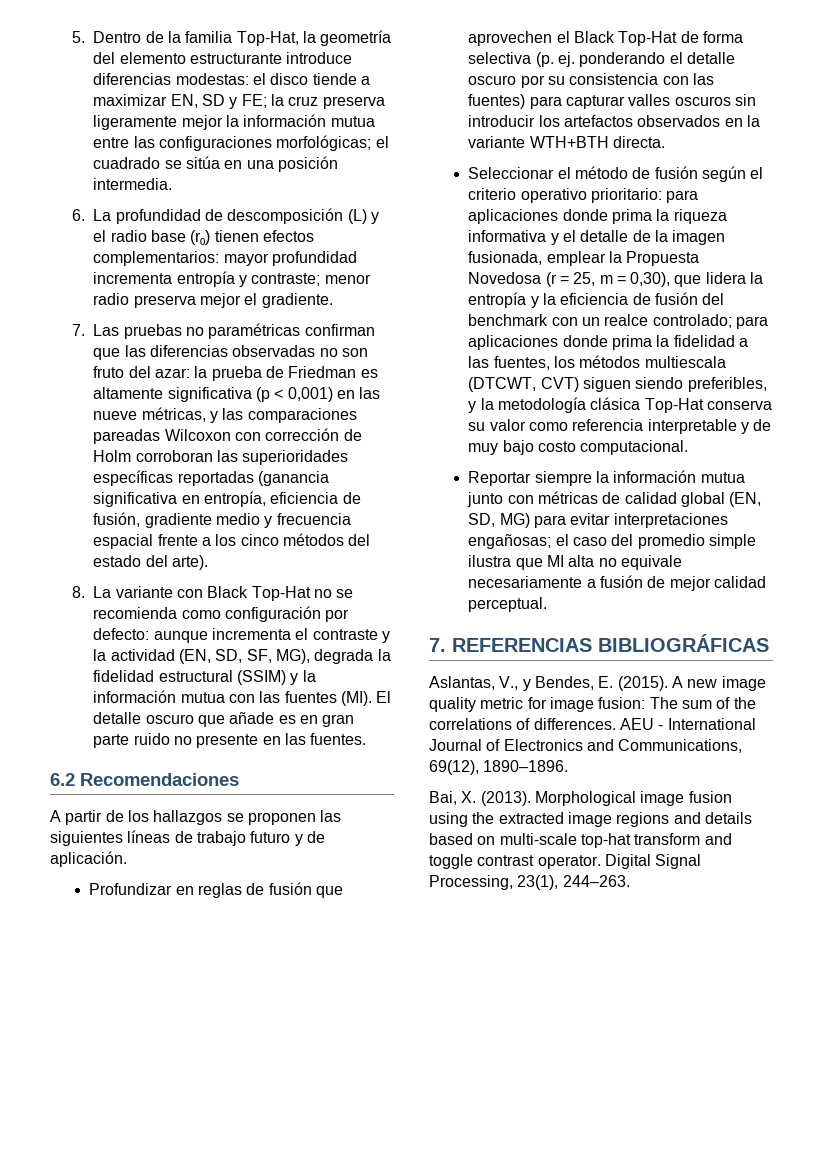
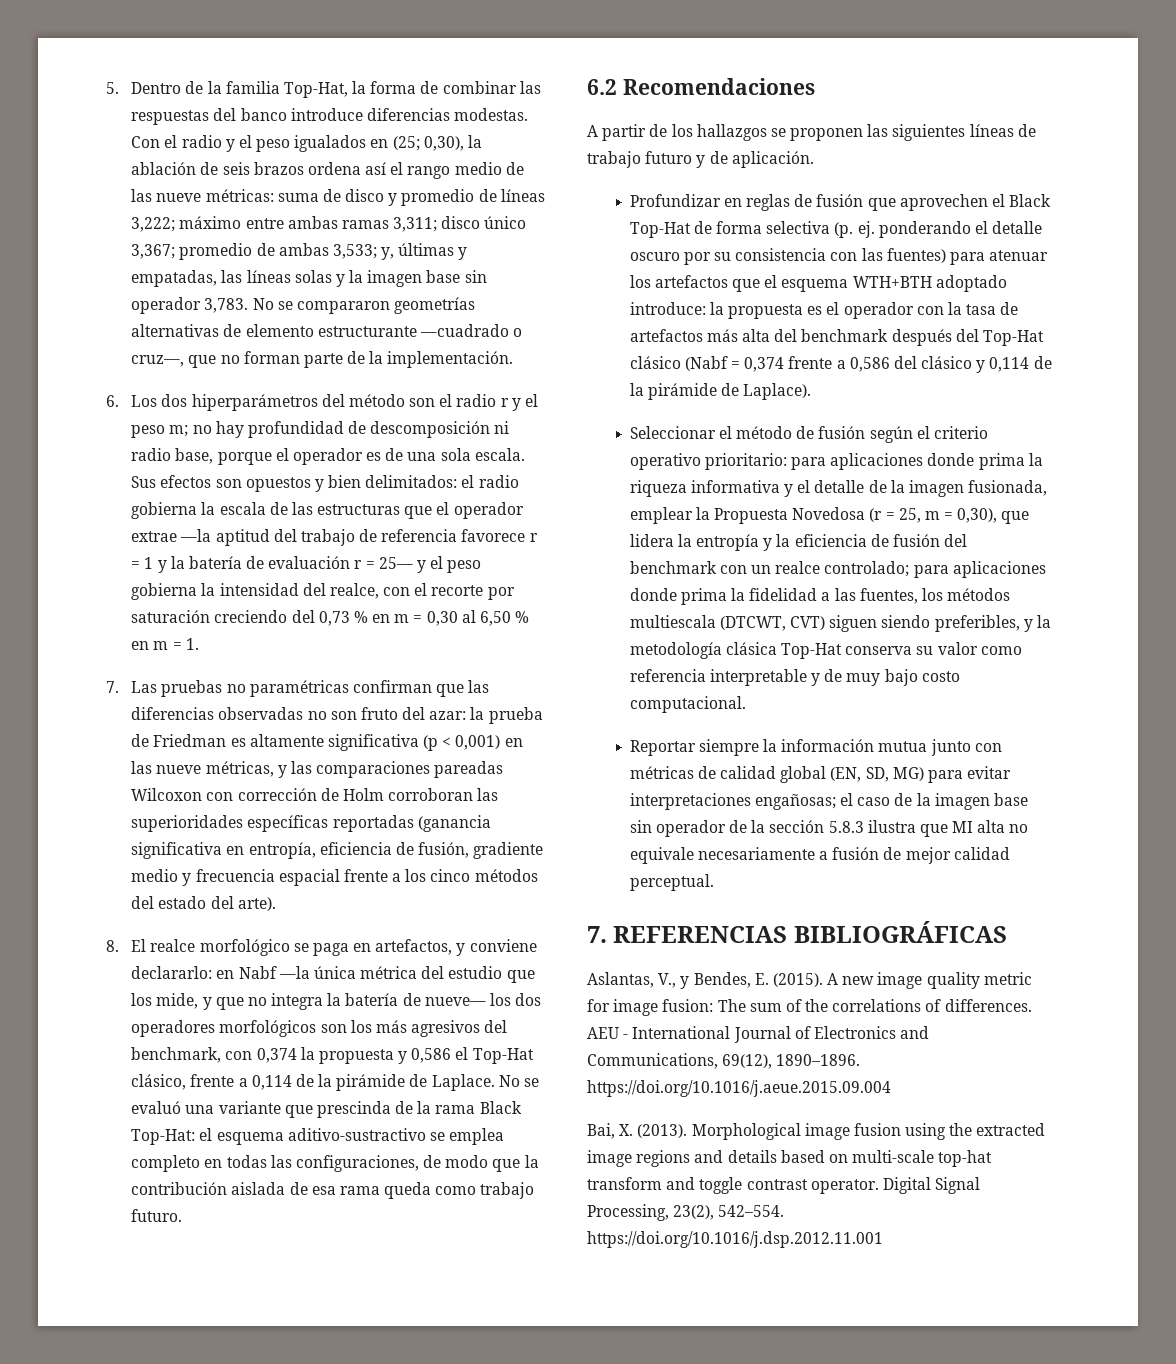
- 5. Dentro de la familia Top-Hat, la geometría del elemento estructurante introduce diferencias modestas: el disco tiende a maximizar EN, SD y FE; la cruz preserva ligeramente mejor la información mutua entre las configuraciones morfológicas; el cuadrado se sitúa en una posición intermedia.
- 6. La profundidad de descomposición (L) y el radio base (r₀) tienen efectos complementarios: mayor profundidad incrementa entropía y contraste; menor radio preserva mejor el gradiente.
+ 5. Dentro de la familia Top-Hat, la forma de combinar las respuestas del banco introduce diferencias modestas. Con el radio y el peso igualados en (25; 0,30), la ablación de seis brazos ordena así el rango medio de las nueve métricas: suma de disco y promedio de líneas 3,222; máximo entre ambas ramas 3,311; disco único 3,367; promedio de ambas 3,533; y, últimas y empatadas, las líneas solas y la imagen base sin operador 3,783. No se compararon geometrías alternativas de elemento estructurante —cuadrado o cruz—, que no forman parte de la implementación.
+ 6. Los dos hiperparámetros del método son el radio r y el peso m; no hay profundidad de descomposición ni radio base, porque el operador es de una sola escala. Sus efectos son opuestos y bien delimitados: el radio gobierna la escala de las estructuras que el operador extrae —la aptitud del trabajo de referencia favorece r = 1 y la batería de evaluación r = 25— y el peso gobierna la intensidad del realce, con el recorte por saturación creciendo del 0,73 % en m = 0,30 al 6,50 % en m = 1.
- 8. La variante con Black Top-Hat no se recomienda como configuración por defecto: aunque incrementa el contraste y la actividad (EN, SD, SF, MG), degrada la fidelidad estructural (SSIM) y la información mutua con las fuentes (MI). El detalle oscuro que añade es en gran parte ruido no presente en las fuentes.
+ 8. El realce morfológico se paga en artefactos, y conviene declararlo: en Nabf —la única métrica del estudio que los mide, y que no integra la batería de nueve— los dos operadores morfológicos son los más agresivos del benchmark, con 0,374 la propuesta y 0,586 el Top-Hat clásico, frente a 0,114 de la pirámide de Laplace. No se evaluó una variante que prescinda de la rama Black Top-Hat: el esquema aditivo-sustractivo se emplea completo en todas las configuraciones, de modo que la contribución aislada de esa rama queda como trabajo futuro.
- Profundizar en reglas de fusión que aprovechen el Black Top-Hat de forma selectiva (p. ej. ponderando el detalle oscuro por su consistencia con las fuentes) para capturar valles oscuros sin introducir los artefactos observados en la variante WTH+BTH directa.
+ Profundizar en reglas de fusión que aprovechen el Black Top-Hat de forma selectiva (p. ej. ponderando el detalle oscuro por su consistencia con las fuentes) para atenuar los artefactos que el esquema WTH+BTH adoptado introduce: la propuesta es el operador con la tasa de artefactos más alta del benchmark después del Top-Hat clásico (Nabf = 0,374 frente a 0,586 del clásico y 0,114 de la pirámide de Laplace).
- Reportar siempre la información mutua junto con métricas de calidad global (EN, SD, MG) para evitar interpretaciones engañosas; el caso del promedio simple ilustra que MI alta no equivale necesariamente a fusión de mejor calidad perceptual.
+ Reportar siempre la información mutua junto con métricas de calidad global (EN, SD, MG) para evitar interpretaciones engañosas; el caso de la imagen base sin operador de la sección 5.8.3 ilustra que MI alta no equivale necesariamente a fusión de mejor calidad perceptual.
- AEU - International Journal of Electronics and Communications, 69(12), 1890–1896.
+ AEU - International Journal of Electronics and Communications, 69(12), 1890–1896. https://doi.org/10.1016/j.aeue.2015.09.004
- Digital Signal Processing, 23(1), 244–263.
+ Digital Signal Processing, 23(2), 542–554. https://doi.org/10.1016/j.dsp.2012.11.001

